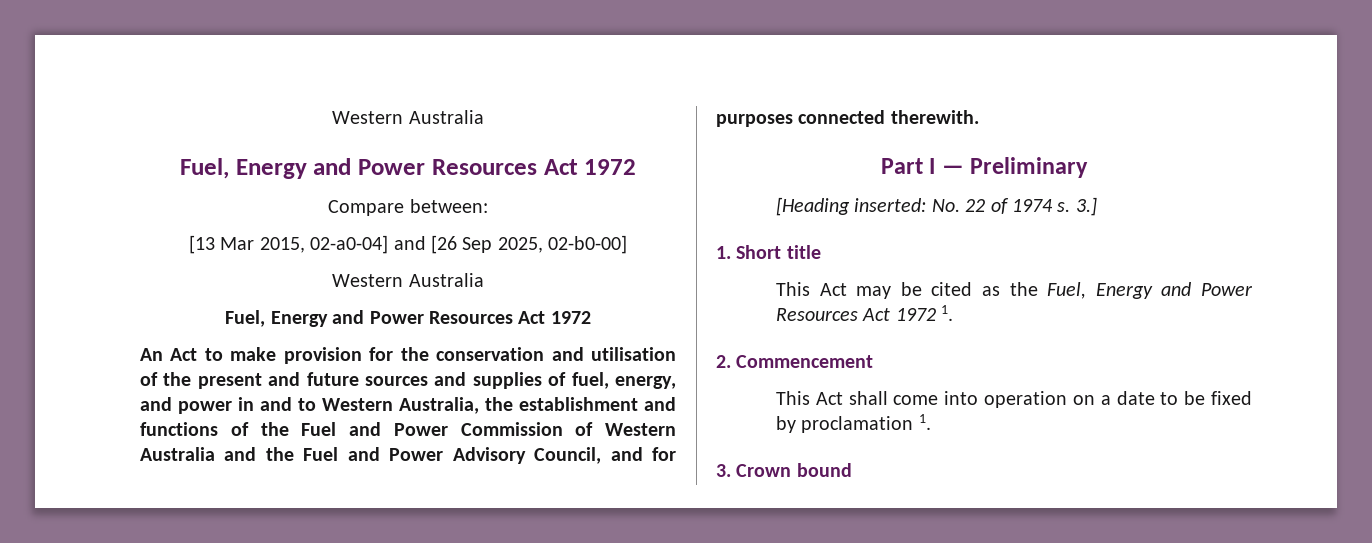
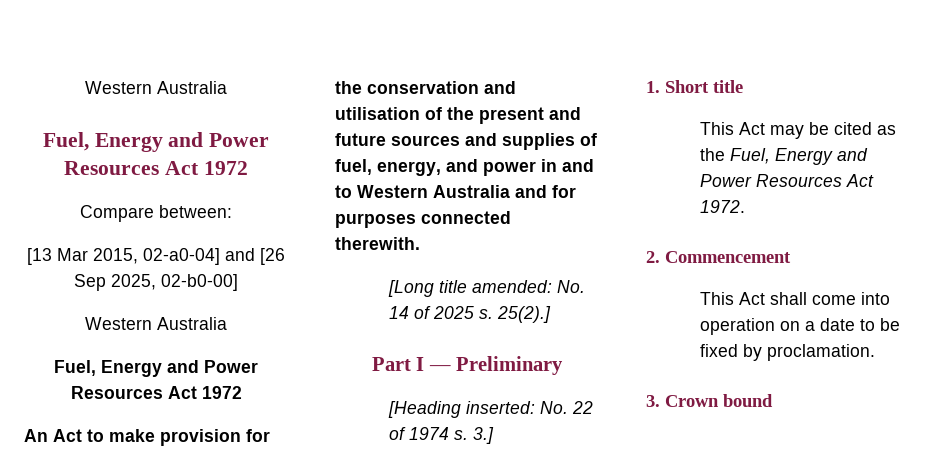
- An Act to make provision for the conservation and utilisation of the present and future sources and supplies of fuel, energy, and power in and to Western Australia, the establishment and functions of the Fuel and Power Commission of Western Australia and the Fuel and Power Advisory Council, and for purposes connected therewith.
+ An Act to make provision for the conservation and utilisation of the present and future sources and supplies of fuel, energy, and power in and to Western Australia and for purposes connected therewith.
+ [Long title amended: No. 14 of 2025 s. 25(2).]
- This Act may be cited as the Fuel, Energy and Power Resources Act 1972 1.
+ This Act may be cited as the Fuel, Energy and Power Resources Act 1972.
- This Act shall come into operation on a date to be fixed by proclamation 1.
+ This Act shall come into operation on a date to be fixed by proclamation.

